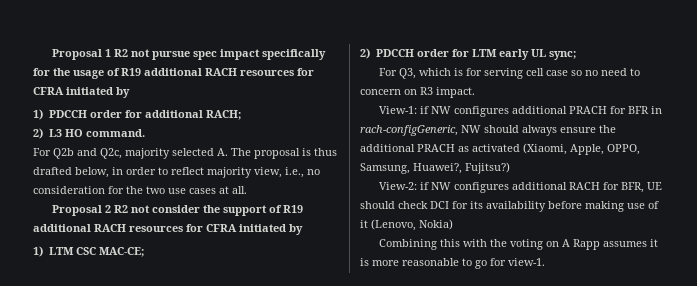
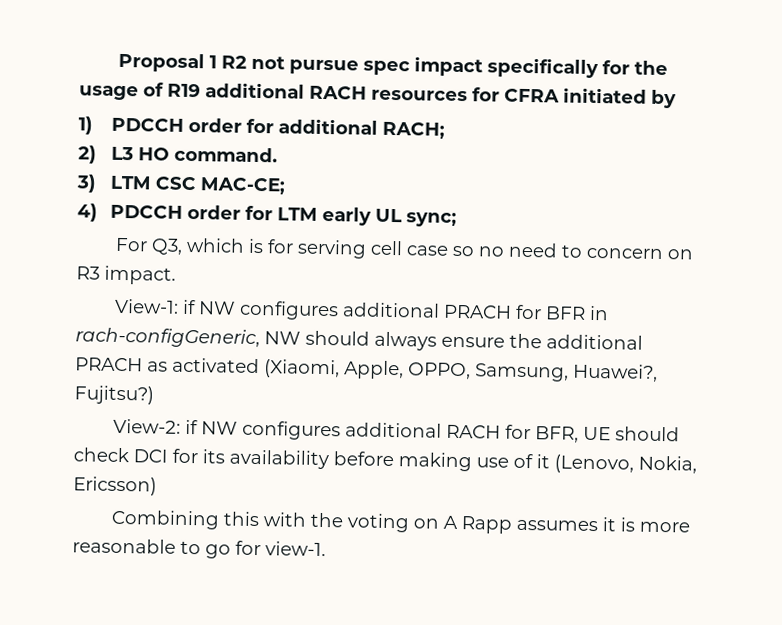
- For Q2b and Q2c, majority selected A. The proposal is thus drafted below, in order to reflect majority view, i.e., no consideration for the two use cases at all.
- Proposal 2 R2 not consider the support of R19 additional RACH resources for CFRA initiated by
- 1) LTM CSC MAC-CE;
+ 3) LTM CSC MAC-CE;
- 2) PDCCH order for LTM early UL sync;
+ 4) PDCCH order for LTM early UL sync;
- View-2: if NW configures additional RACH for BFR, UE should check DCI for its availability before making use of it (Lenovo, Nokia)
+ View-2: if NW configures additional RACH for BFR, UE should check DCI for its availability before making use of it (Lenovo, Nokia, Ericsson)

